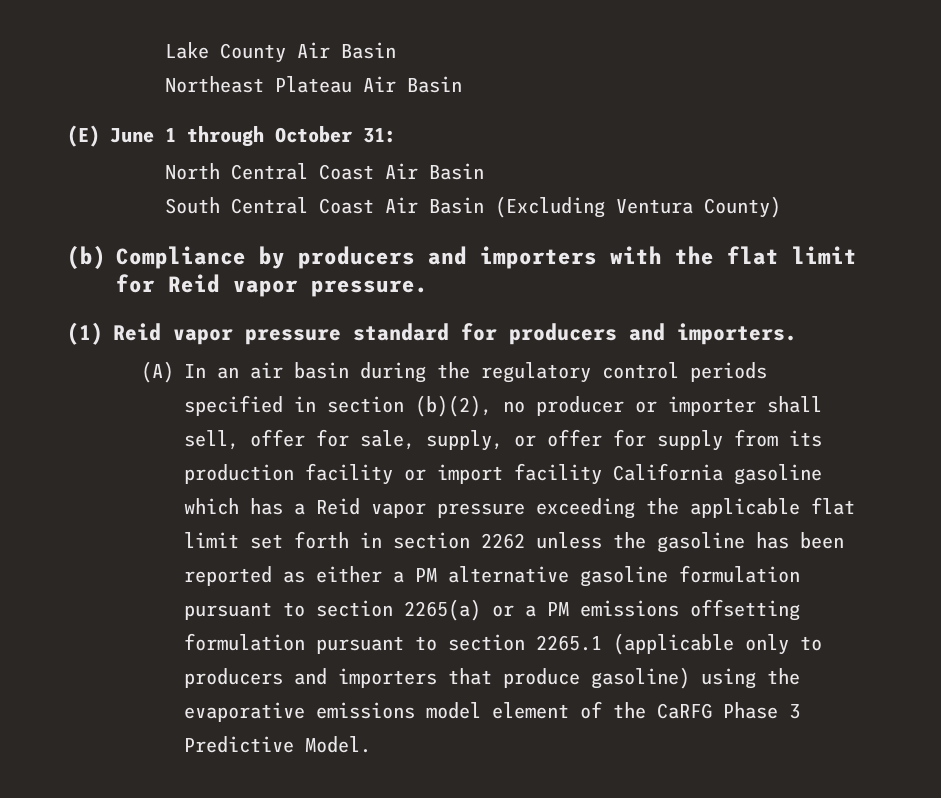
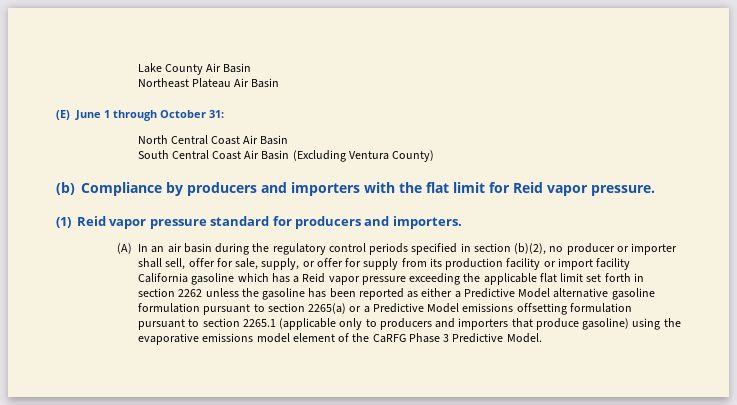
- (A) In an air basin during the regulatory control periods specified in section (b)(2), no producer or importer shall sell, offer for sale, supply, or offer for supply from its production facility or import facility California gasoline which has a Reid vapor pressure exceeding the applicable flat limit set forth in section 2262 unless the gasoline has been reported as either a PM alternative gasoline formulation pursuant to section 2265(a) or a PM emissions offsetting formulation pursuant to section 2265.1 (applicable only to producers and importers that produce gasoline) using the evaporative emissions model element of the CaRFG Phase 3 Predictive Model.
+ (A) In an air basin during the regulatory control periods specified in section (b)(2), no producer or importer shall sell, offer for sale, supply, or offer for supply from its production facility or import facility California gasoline which has a Reid vapor pressure exceeding the applicable flat limit set forth in section 2262 unless the gasoline has been reported as either a Predictive Model alternative gasoline formulation pursuant to section 2265(a) or a Predictive Model emissions offsetting formulation pursuant to section 2265.1 (applicable only to producers and importers that produce gasoline) using the evaporative emissions model element of the CaRFG Phase 3 Predictive Model.

